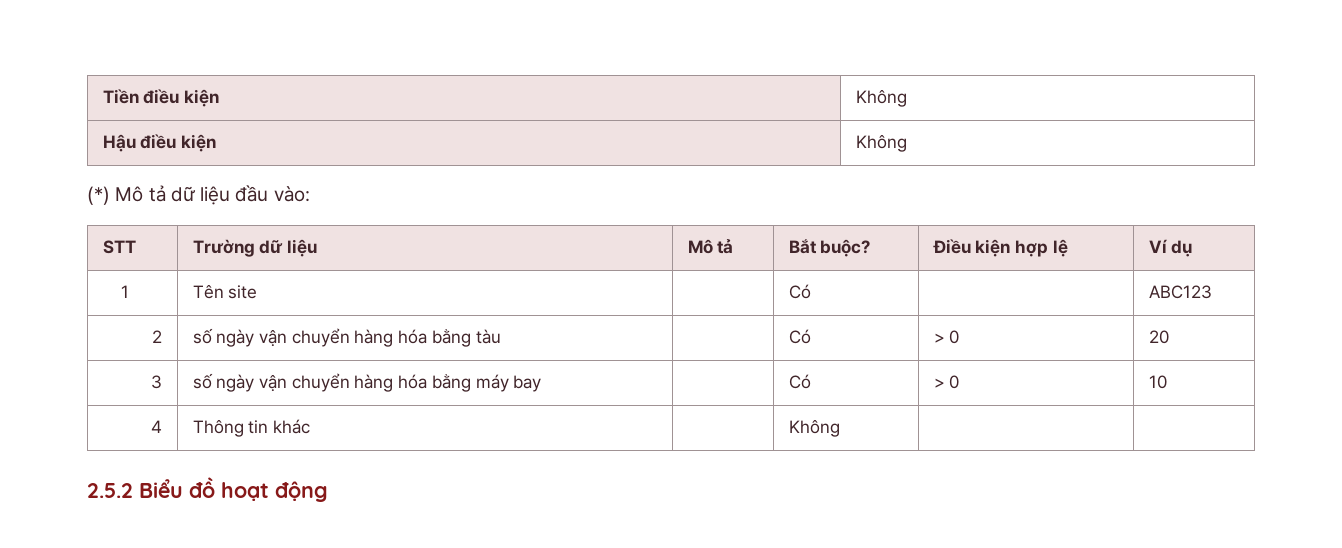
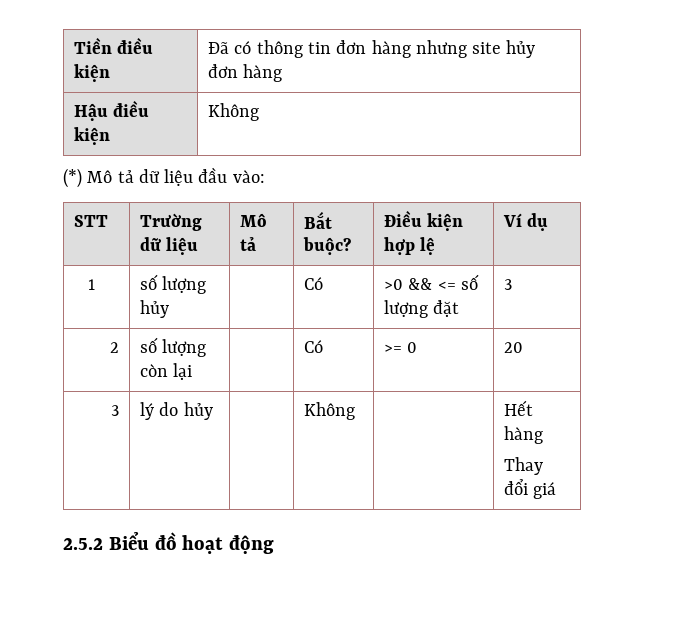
- Tiền điều kiện | Không
+ Tiền điều kiện | Đã có thông tin đơn hàng nhưng site hủy đơn hàng
- 1 | Tên site | | Có | | ABC123
- 2 | số ngày vận chuyển hàng hóa bằng tàu | | Có | > 0 | 20
+ 1 | số lượng hủy | | Có | >0 && <= số lượng đặt | 3
+ 2 | số lượng còn lại | | Có | >= 0 | 20
- 3 | số ngày vận chuyển hàng hóa bằng máy bay | | Có | > 0 | 10
- 4 | Thông tin khác | | Không | |
+ 3 | lý do hủy | | Không | | Hết hàng
+ Thay đổi giá

